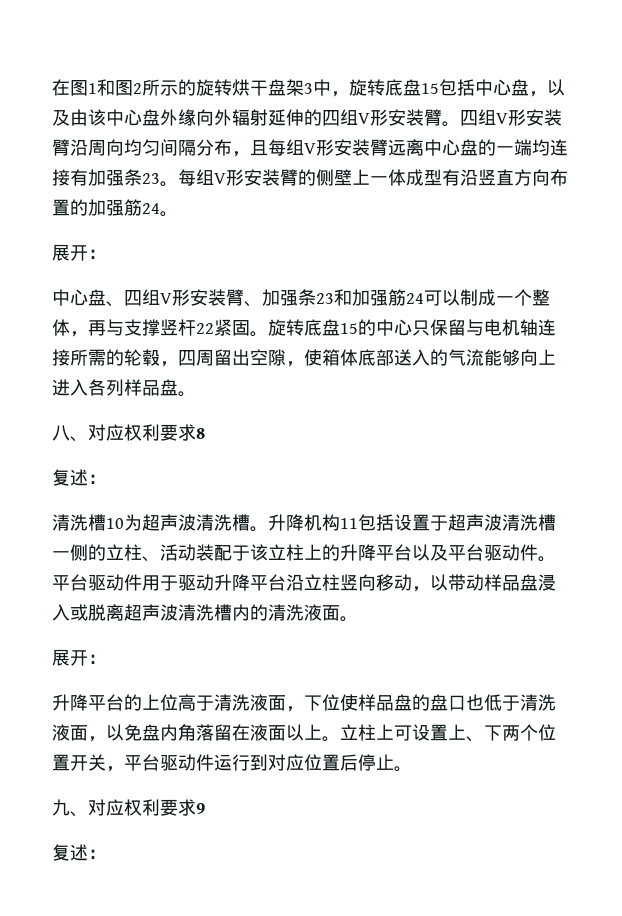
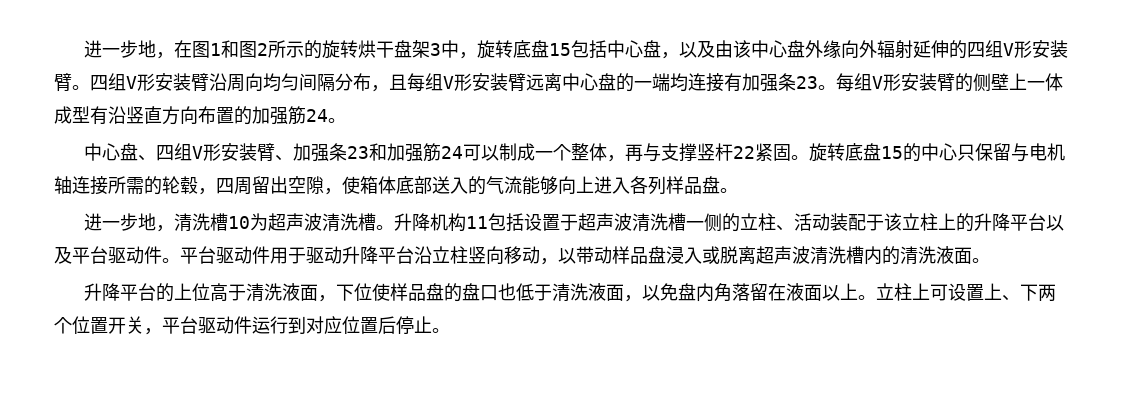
- 在图1和图2所示的旋转烘干盘架3中，旋转底盘15包括中心盘，以及由该中心盘外缘向外辐射延伸的四组V形安装臂。
+ 进一步地，在图1和图2所示的旋转烘干盘架3中，旋转底盘15包括中心盘，以及由该中心盘外缘向外辐射延伸的四组V形安装臂。
  每组V形安装臂的侧壁上一体成型有沿竖直方向布置的加强筋24。
- 展开：
- 八、对应权利要求8
- 复述：
- 清洗槽10为超声波清洗槽。
+ 进一步地，清洗槽10为超声波清洗槽。
  平台驱动件用于驱动升降平台沿立柱竖向移动，以带动样品盘浸入或脱离超声波清洗槽内的清洗液面。
- 展开：
- 九、对应权利要求9
- 复述：

